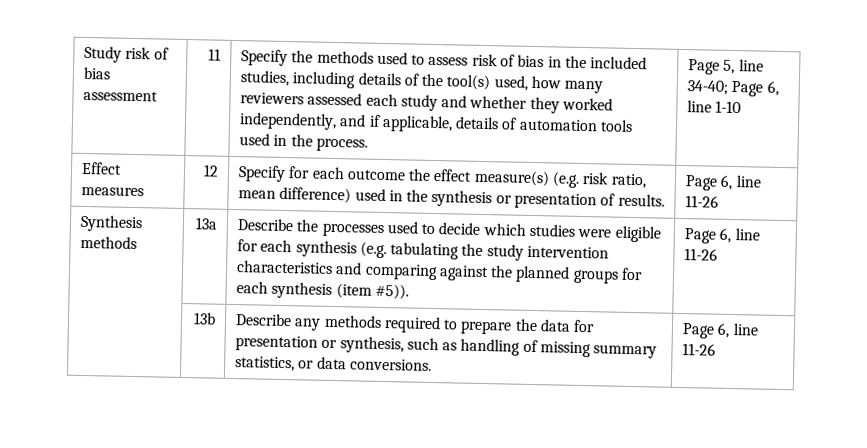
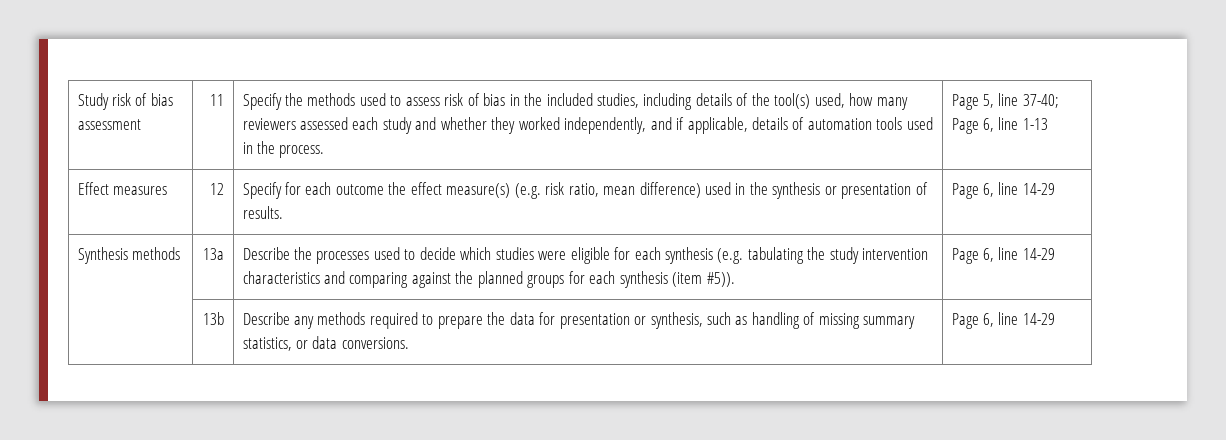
- Page 5, line 34-40; Page 6, line 1-10
+ Page 5, line 37-40; Page 6, line 1-13
- Effect measures | 12 | Specify for each outcome the effect measure(s) (e.g. risk ratio, mean difference) used in the synthesis or presentation of results. | Page 6, line 11-26
+ Effect measures | 12 | Specify for each outcome the effect measure(s) (e.g. risk ratio, mean difference) used in the synthesis or presentation of results. | Page 6, line 14-29
- Synthesis methods | 13a | Describe the processes used to decide which studies were eligible for each synthesis (e.g. tabulating the study intervention characteristics and comparing against the planned groups for each synthesis (item #5)). | Page 6, line 11-26
+ Synthesis methods | 13a | Describe the processes used to decide which studies were eligible for each synthesis (e.g. tabulating the study intervention characteristics and comparing against the planned groups for each synthesis (item #5)). | Page 6, line 14-29
- | 13b | Describe any methods required to prepare the data for presentation or synthesis, such as handling of missing summary statistics, or data conversions. | Page 6, line 11-26
+ | 13b | Describe any methods required to prepare the data for presentation or synthesis, such as handling of missing summary statistics, or data conversions. | Page 6, line 14-29

